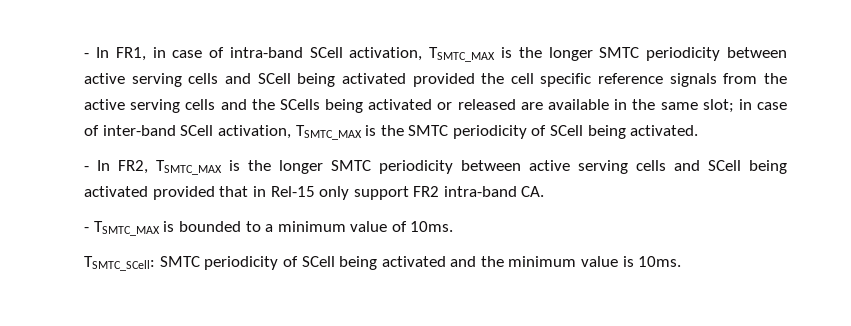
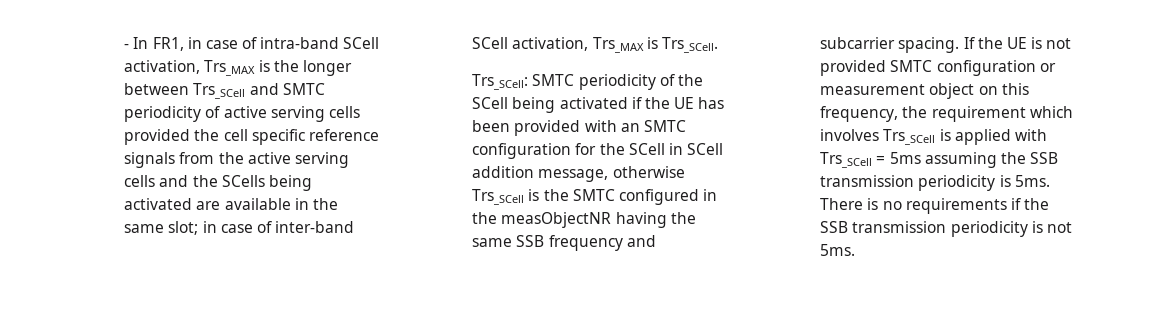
- - In FR1, in case of intra-band SCell activation, TSMTC_MAX is the longer SMTC periodicity between active serving cells and SCell being activated provided the cell specific reference signals from the active serving cells and the SCells being activated or released are available in the same slot; in case of inter-band SCell activation, TSMTC_MAX is the SMTC periodicity of SCell being activated.
- - In FR2, TSMTC_MAX is the longer SMTC periodicity between active serving cells and SCell being activated provided that in Rel-15 only support FR2 intra-band CA.
- - TSMTC_MAX is bounded to a minimum value of 10ms.
- TSMTC_SCell: SMTC periodicity of SCell being activated and the minimum value is 10ms.
+ - In FR1, in case of intra-band SCell activation, Trs_MAX is the longer between Trs_SCell and SMTC periodicity of active serving cells provided the cell specific reference signals from the active serving cells and the SCells being activated are available in the same slot; in case of inter-band SCell activation, Trs_MAX is Trs_SCell.
+ Trs_SCell: SMTC periodicity of the SCell being activated if the UE has been provided with an SMTC configuration for the SCell in SCell addition message, otherwise Trs_SCell is the SMTC configured in the measObjectNR having the same SSB frequency and subcarrier spacing. If the UE is not provided SMTC configuration or measurement object on this frequency, the requirement which involves Trs_SCell is applied with Trs_SCell = 5ms assuming the SSB transmission periodicity is 5ms. There is no requirements if the SSB transmission periodicity is not 5ms.

